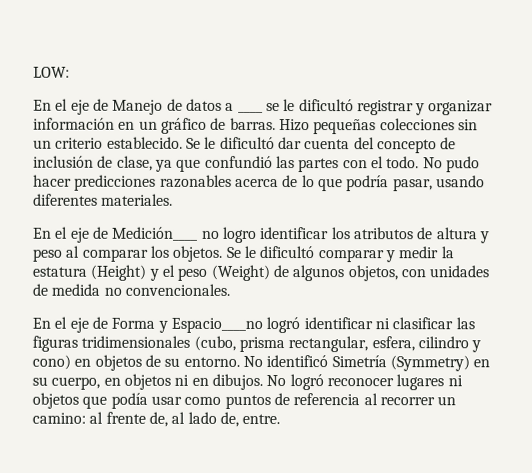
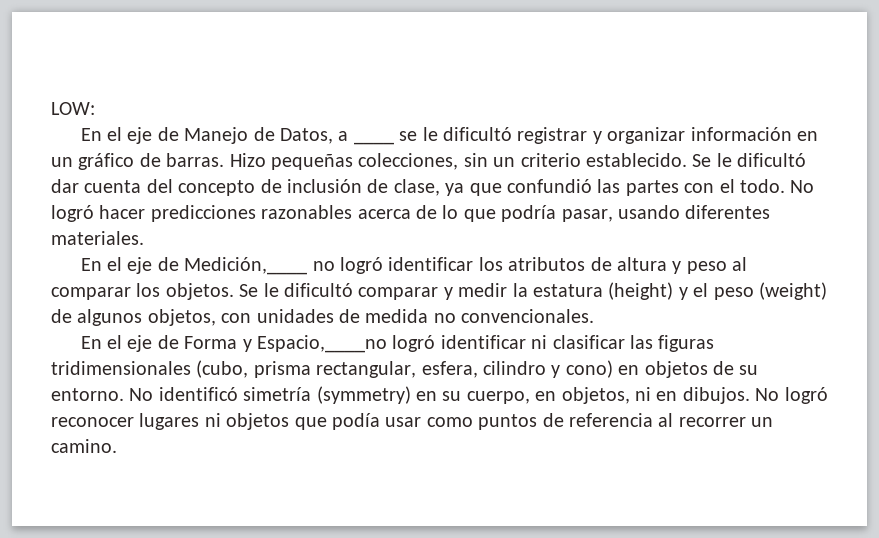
- En el eje de Manejo de datos a ____ se le dificultó registrar y organizar información en un gráfico de barras.
+ En el eje de Manejo de Datos, a ____ se le dificultó registrar y organizar información en un gráfico de barras.
- Hizo pequeñas colecciones sin un criterio establecido.
+ Hizo pequeñas colecciones, sin un criterio establecido.
- No pudo hacer predicciones razonables acerca de lo que podría pasar, usando diferentes materiales.
+ No logró hacer predicciones razonables acerca de lo que podría pasar, usando diferentes materiales.
- En el eje de Medición____ no logro identificar los atributos de altura y peso al comparar los objetos.
+ En el eje de Medición,____ no logró identificar los atributos de altura y peso al comparar los objetos.
- Se le dificultó comparar y medir la estatura (Height) y el peso (Weight) de algunos objetos, con unidades de medida no convencionales.
+ Se le dificultó comparar y medir la estatura (height) y el peso (weight) de algunos objetos, con unidades de medida no convencionales.
- En el eje de Forma y Espacio____no logró identificar ni clasificar las figuras tridimensionales (cubo, prisma rectangular, esfera, cilindro y cono) en objetos de su entorno.
+ En el eje de Forma y Espacio,____no logró identificar ni clasificar las figuras tridimensionales (cubo, prisma rectangular, esfera, cilindro y cono) en objetos de su entorno.
- No identificó Simetría (Symmetry) en su cuerpo, en objetos ni en dibujos.
+ No identificó simetría (symmetry) en su cuerpo, en objetos, ni en dibujos.
- No logró reconocer lugares ni objetos que podía usar como puntos de referencia al recorrer un camino: al frente de, al lado de, entre.
+ No logró reconocer lugares ni objetos que podía usar como puntos de referencia al recorrer un camino.

